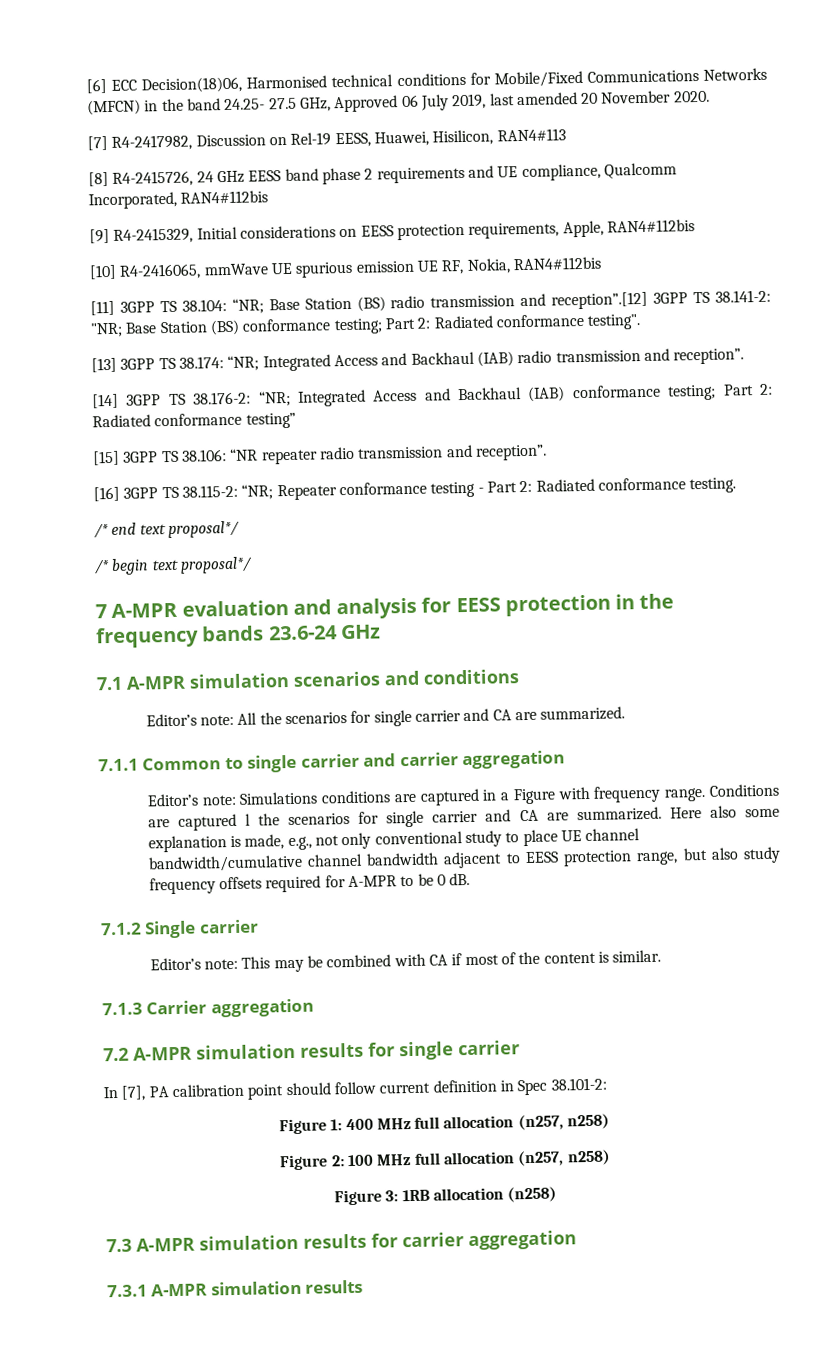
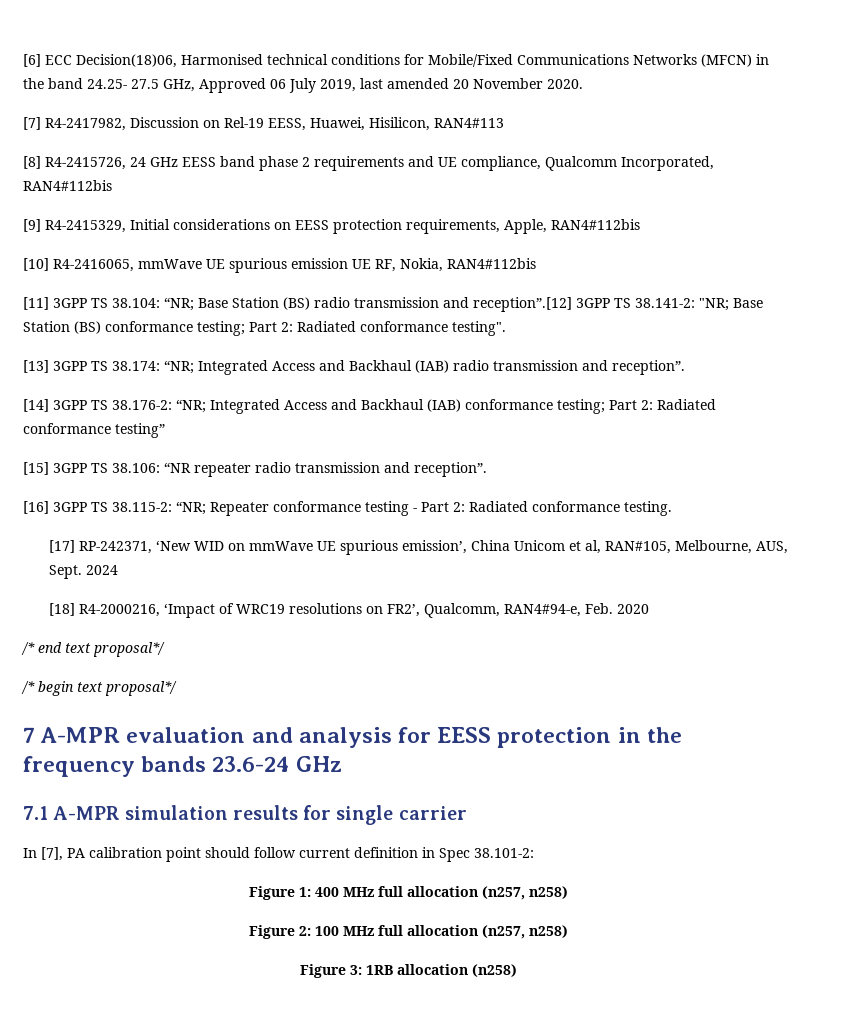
+ [17] RP-242371, ‘New WID on mmWave UE spurious emission’, China Unicom et al, RAN#105, Melbourne, AUS, Sept. 2024
+ [18] R4-2000216, ‘Impact of WRC19 resolutions on FR2’, Qualcomm, RAN4#94-e, Feb. 2020
- 7.1 A-MPR simulation scenarios and conditions
- Editor’s note: All the scenarios for single carrier and CA are summarized.
- 7.1.1 Common to single carrier and carrier aggregation
- Editor’s note: Simulations conditions are captured in a Figure with frequency range. Conditions are captured l the scenarios for single carrier and CA are summarized. Here also some explanation is made, e.g., not only conventional study to place UE channel bandwidth/cumulative channel bandwidth adjacent to EESS protection range, but also study frequency offsets required for A-MPR to be 0 dB.
- 7.1.2 Single carrier
- Editor’s note: This may be combined with CA if most of the content is similar.
- 7.1.3 Carrier aggregation
- 7.2 A-MPR simulation results for single carrier
+ 7.1 A-MPR simulation results for single carrier
- 7.3 A-MPR simulation results for carrier aggregation
- 7.3.1 A-MPR simulation results

